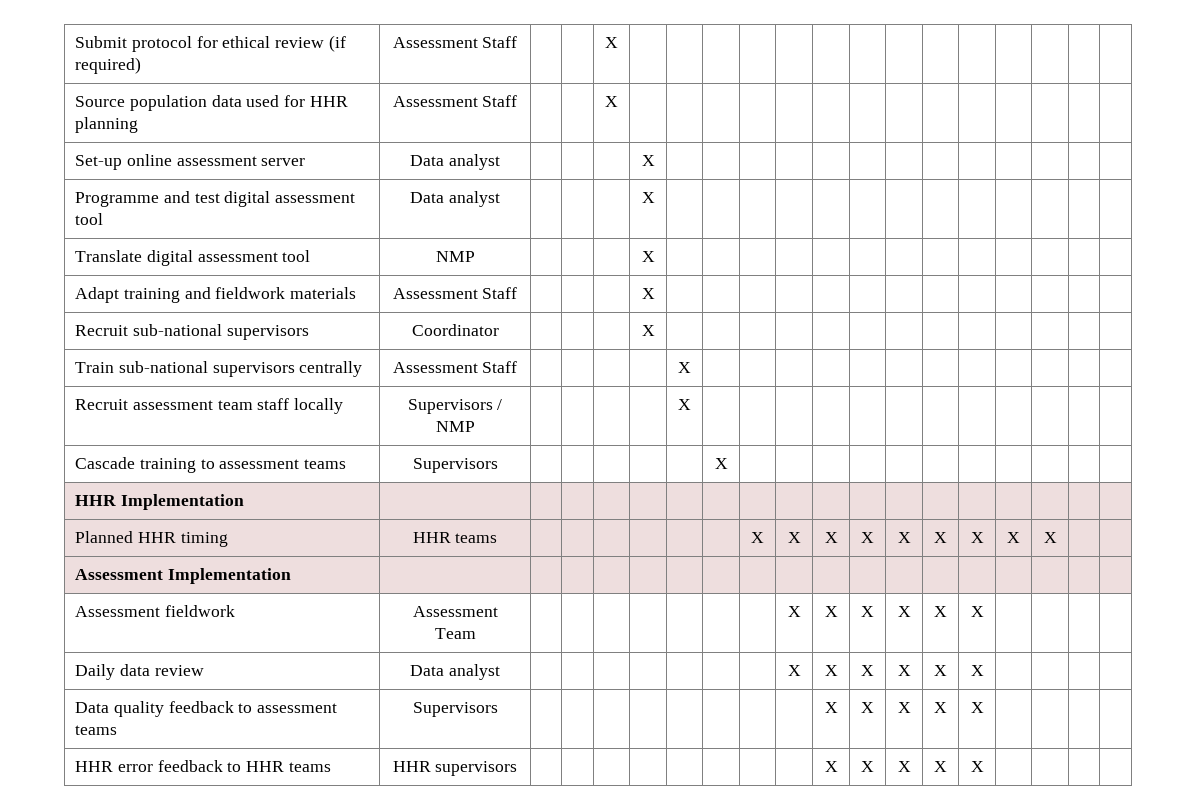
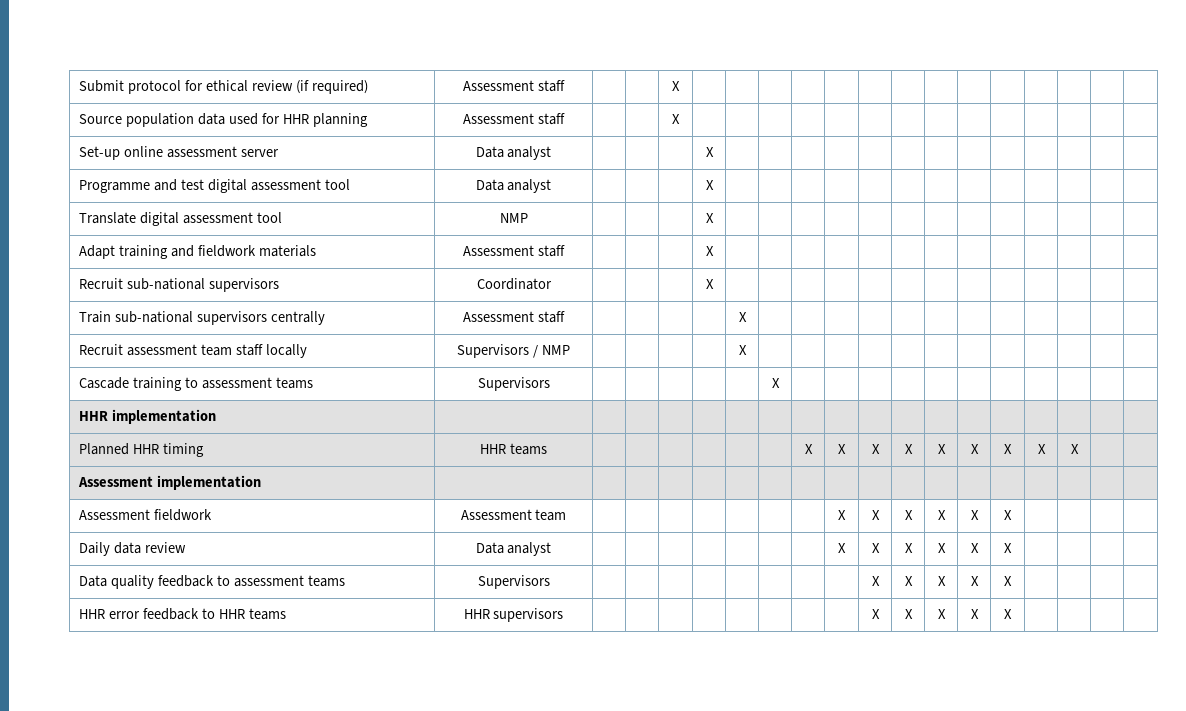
- Submit protocol for ethical review (if required) | Assessment Staff | | | X | | | | | | | | | | | | | |
+ Submit protocol for ethical review (if required) | Assessment staff | | | X | | | | | | | | | | | | | |
- Source population data used for HHR planning | Assessment Staff | | | X | | | | | | | | | | | | | |
+ Source population data used for HHR planning | Assessment staff | | | X | | | | | | | | | | | | | |
- Adapt training and fieldwork materials | Assessment Staff | | | | X | | | | | | | | | | | | |
+ Adapt training and fieldwork materials | Assessment staff | | | | X | | | | | | | | | | | | |
- Train sub-national supervisors centrally | Assessment Staff | | | | | X | | | | | | | | | | | |
+ Train sub-national supervisors centrally | Assessment staff | | | | | X | | | | | | | | | | | |
- HHR Implementation | | | | | | | | | | | | | | | | | |
+ HHR implementation | | | | | | | | | | | | | | | | | |
- Assessment Implementation | | | | | | | | | | | | | | | | | |
+ Assessment implementation | | | | | | | | | | | | | | | | | |
- Assessment fieldwork | Assessment Team | | | | | | | | X | X | X | X | X | X | | | |
+ Assessment fieldwork | Assessment team | | | | | | | | X | X | X | X | X | X | | | |

